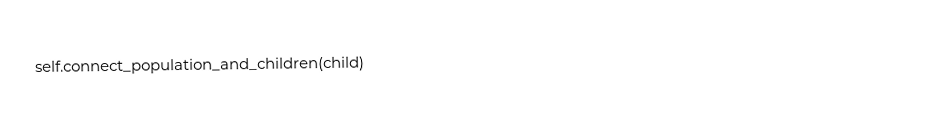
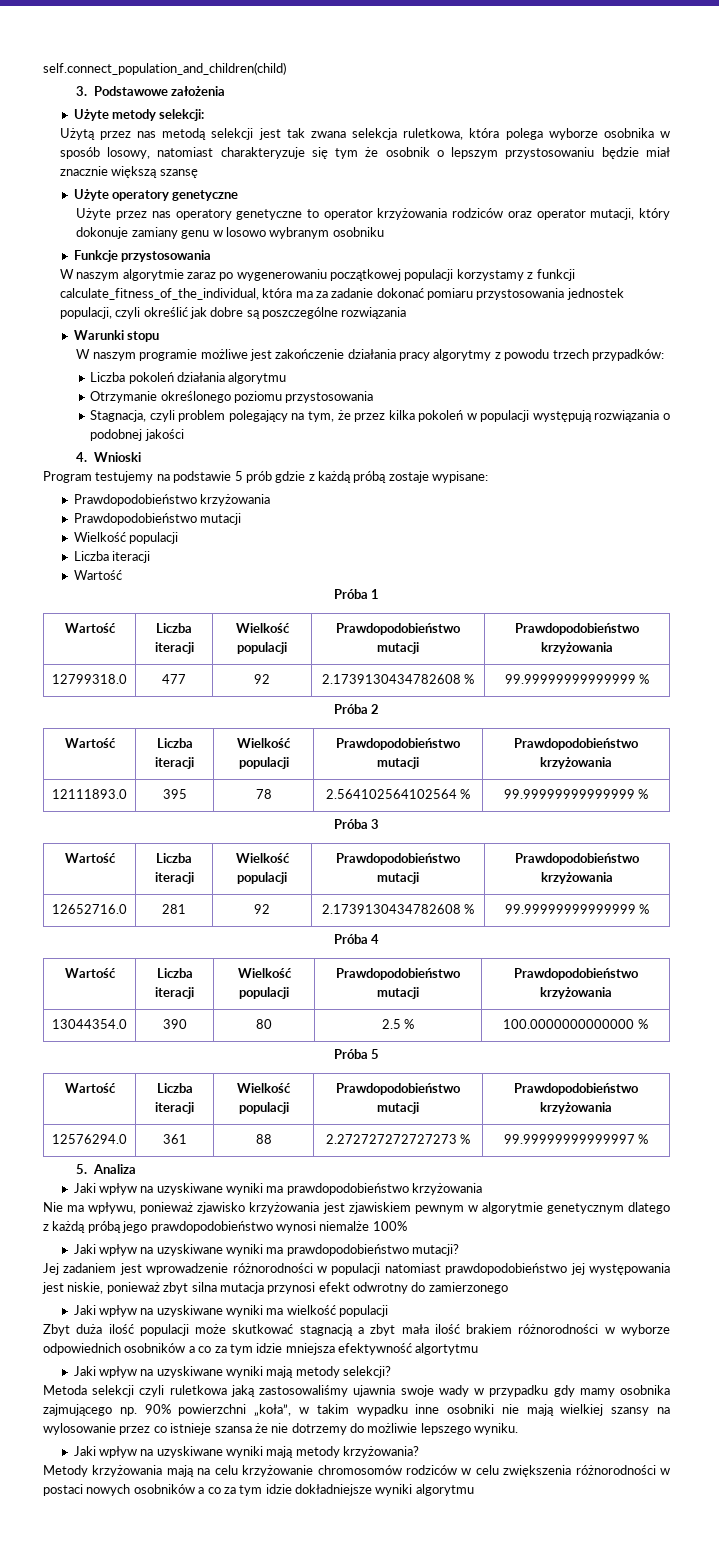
+ 3. Podstawowe założenia
+ Użyte metody selekcji:
+ Użytą przez nas metodą selekcji jest tak zwana selekcja ruletkowa, która polega wyborze osobnika w sposób losowy, natomiast charakteryzuje się tym że osobnik o lepszym przystosowaniu będzie miał znacznie większą szansę
+ Użyte operatory genetyczne
+ Użyte przez nas operatory genetyczne to operator krzyżowania rodziców oraz operator mutacji, który dokonuje zamiany genu w losowo wybranym osobniku
+ Funkcje przystosowania
+ W naszym algorytmie zaraz po wygenerowaniu początkowej populacji korzystamy z funkcji calculate_fitness_of_the_individual, która ma za zadanie dokonać pomiaru przystosowania jednostek populacji, czyli określić jak dobre są poszczególne rozwiązania
+ Warunki stopu
+ W naszym programie możliwe jest zakończenie działania pracy algorytmy z powodu trzech przypadków:
+ Liczba pokoleń działania algorytmu
+ Otrzymanie określonego poziomu przystosowania
+ Stagnacja, czyli problem polegający na tym, że przez kilka pokoleń w populacji występują rozwiązania o podobnej jakości
+ 4. Wnioski
+ Program testujemy na podstawie 5 prób gdzie z każdą próbą zostaje wypisane:
+ Prawdopodobieństwo krzyżowania
+ Prawdopodobieństwo mutacji
+ Wielkość populacji
+ Liczba iteracji
+ Wartość
+ Próba 1
+ Wartość | Liczba iteracji | Wielkość populacji | Prawdopodobieństwo mutacji | Prawdopodobieństwo krzyżowania
+ 12799318.0 | 477 | 92 | 2.1739130434782608 % | 99.99999999999999 %
+ Próba 2
+ Wartość | Liczba iteracji | Wielkość populacji | Prawdopodobieństwo mutacji | Prawdopodobieństwo krzyżowania
+ 12111893.0 | 395 | 78 | 2.564102564102564 % | 99.99999999999999 %
+ Próba 3
+ Wartość | Liczba iteracji | Wielkość populacji | Prawdopodobieństwo mutacji | Prawdopodobieństwo krzyżowania
+ 12652716.0 | 281 | 92 | 2.1739130434782608 % | 99.99999999999999 %
+ Próba 4
+ Wartość | Liczba iteracji | Wielkość populacji | Prawdopodobieństwo mutacji | Prawdopodobieństwo krzyżowania
+ 13044354.0 | 390 | 80 | 2.5 % | 100.0000000000000 %
+ Próba 5
+ Wartość | Liczba iteracji | Wielkość populacji | Prawdopodobieństwo mutacji | Prawdopodobieństwo krzyżowania
+ 12576294.0 | 361 | 88 | 2.272727272727273 % | 99.99999999999997 %
+ 5. Analiza
+ Jaki wpływ na uzyskiwane wyniki ma prawdopodobieństwo krzyżowania
+ Nie ma wpływu, ponieważ zjawisko krzyżowania jest zjawiskiem pewnym w algorytmie genetycznym dlatego z każdą próbą jego prawdopodobieństwo wynosi niemalże 100%
+ Jaki wpływ na uzyskiwane wyniki ma prawdopodobieństwo mutacji?
+ Jej zadaniem jest wprowadzenie różnorodności w populacji natomiast prawdopodobieństwo jej występowania jest niskie, ponieważ zbyt silna mutacja przynosi efekt odwrotny do zamierzonego
+ Jaki wpływ na uzyskiwane wyniki ma wielkość populacji
+ Zbyt duża ilość populacji może skutkować stagnacją a zbyt mała ilość brakiem różnorodności w wyborze odpowiednich osobników a co za tym idzie mniejsza efektywność algortytmu
+ Jaki wpływ na uzyskiwane wyniki mają metody selekcji?
+ Metoda selekcji czyli ruletkowa jaką zastosowaliśmy ujawnia swoje wady w przypadku gdy mamy osobnika zajmującego np. 90% powierzchni „koła”, w takim wypadku inne osobniki nie mają wielkiej szansy na wylosowanie przez co istnieje szansa że nie dotrzemy do możliwie lepszego wyniku.
+ Jaki wpływ na uzyskiwane wyniki mają metody krzyżowania?
+ Metody krzyżowania mają na celu krzyżowanie chromosomów rodziców w celu zwiększenia różnorodności w postaci nowych osobników a co za tym idzie dokładniejsze wyniki algorytmu

